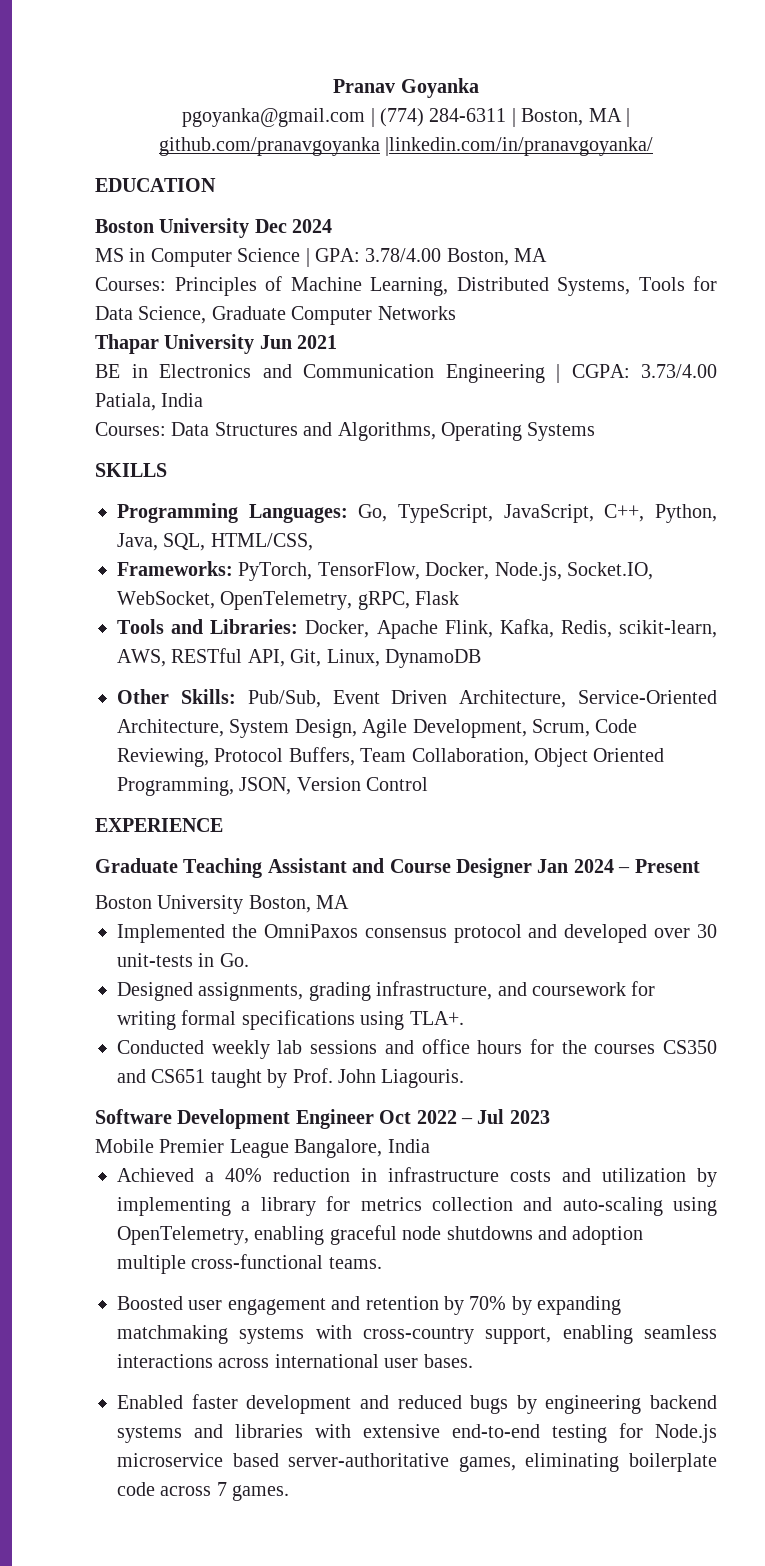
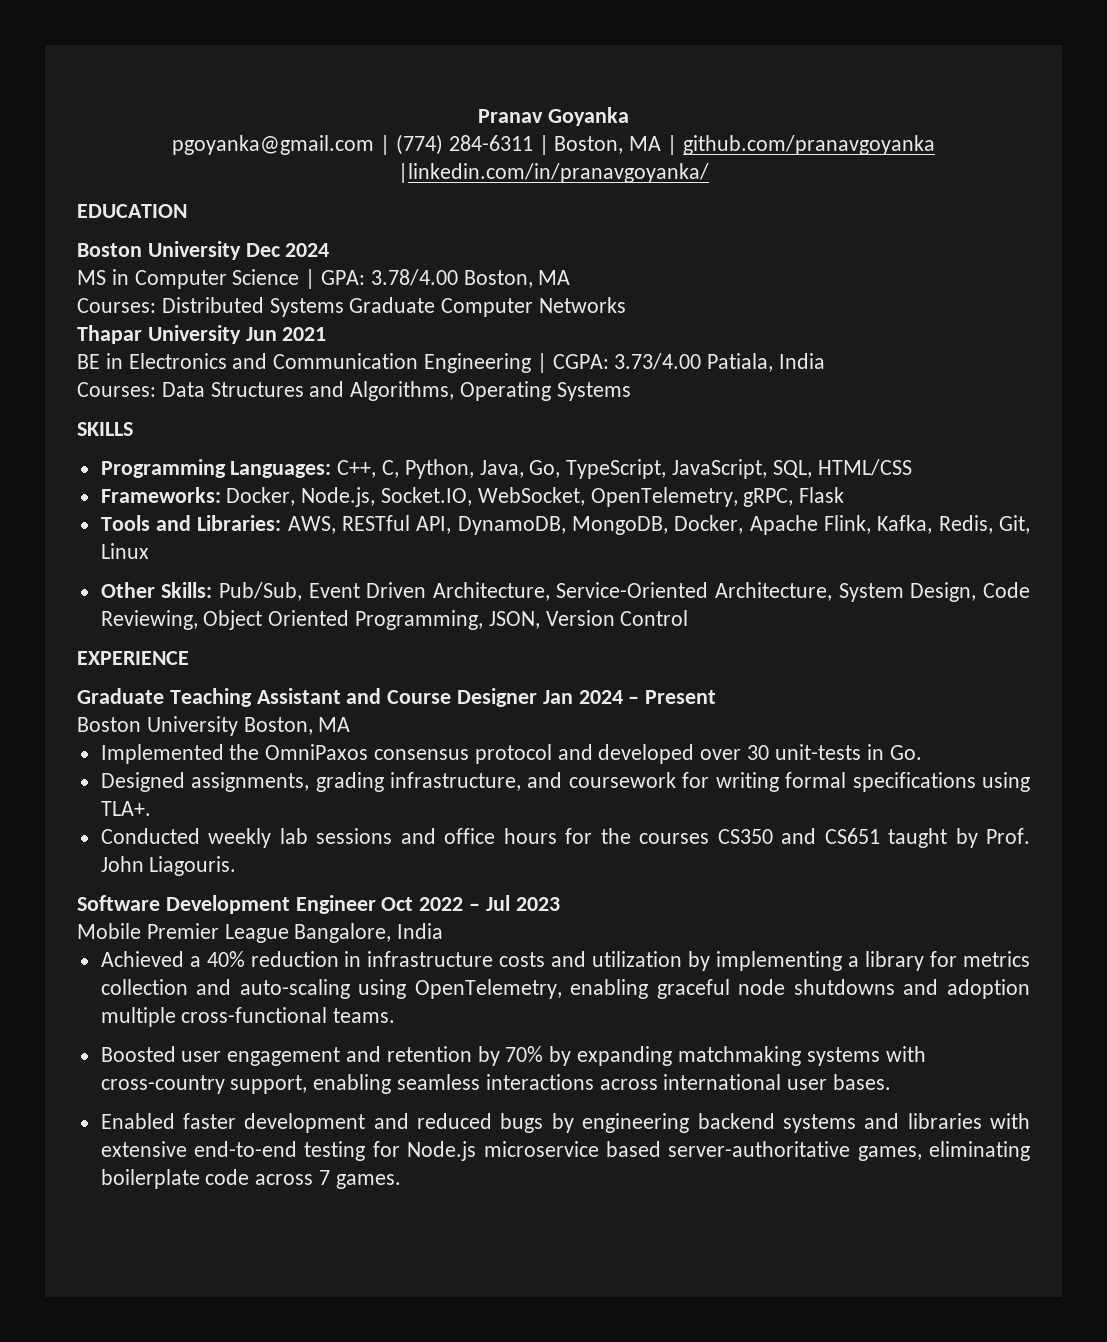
- Courses: Principles of Machine Learning, Distributed Systems, Tools for Data Science, Graduate Computer Networks
+ Courses: Distributed Systems Graduate Computer Networks
- Programming Languages: Go, TypeScript, JavaScript, C++, Python, Java, SQL, HTML/CSS,
+ Programming Languages: C++, C, Python, Java, Go, TypeScript, JavaScript, SQL, HTML/CSS
- Frameworks: PyTorch, TensorFlow, Docker, Node.js, Socket.IO, WebSocket, OpenTelemetry, gRPC, Flask
+ Frameworks: Docker, Node.js, Socket.IO, WebSocket, OpenTelemetry, gRPC, Flask
- Tools and Libraries: Docker, Apache Flink, Kafka, Redis, scikit-learn, AWS, RESTful API, Git, Linux, DynamoDB
+ Tools and Libraries: AWS, RESTful API, DynamoDB, MongoDB, Docker, Apache Flink, Kafka, Redis, Git, Linux
- Other Skills: Pub/Sub, Event Driven Architecture, Service-Oriented Architecture, System Design, Agile Development, Scrum, Code Reviewing, Protocol Buffers, Team Collaboration, Object Oriented Programming, JSON, Version Control
+ Other Skills: Pub/Sub, Event Driven Architecture, Service-Oriented Architecture, System Design, Code Reviewing, Object Oriented Programming, JSON, Version Control

